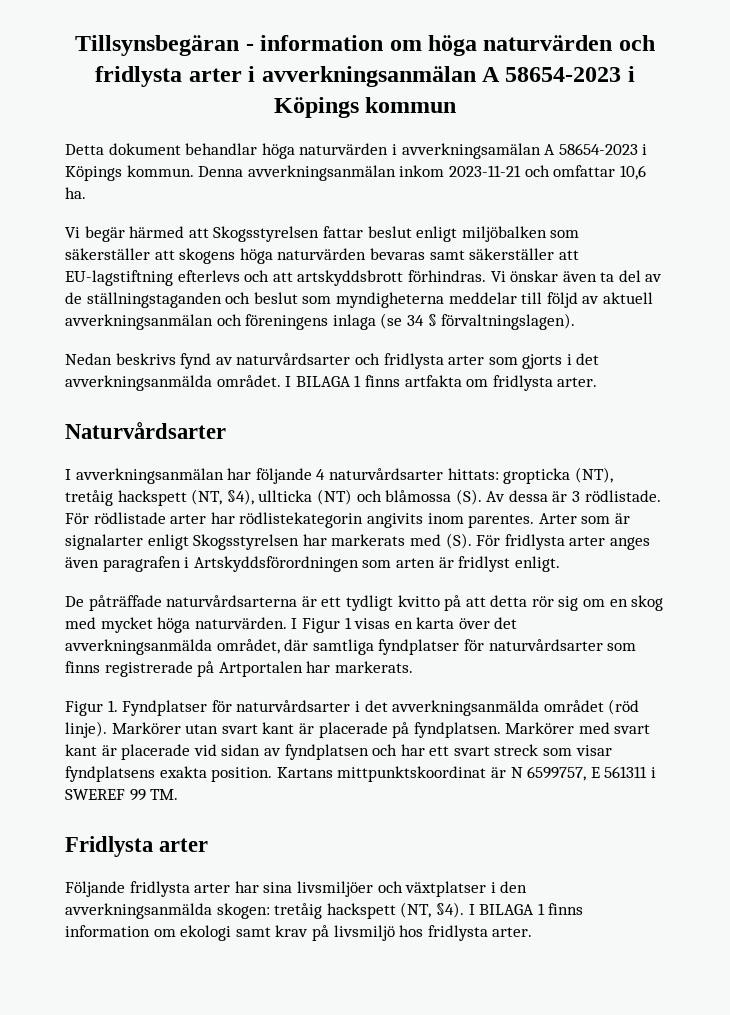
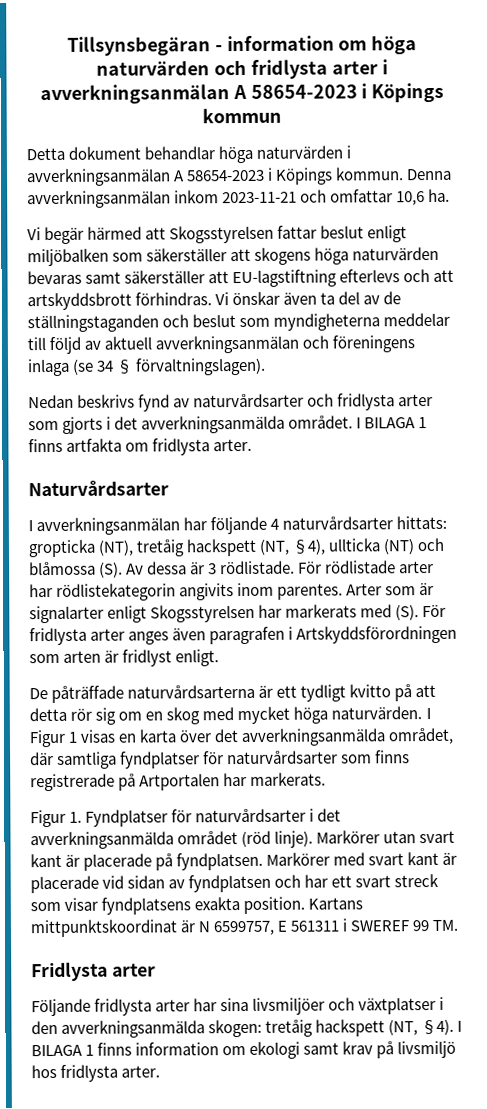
- Detta dokument behandlar höga naturvärden i avverkningsamälan A 58654-2023 i Köpings kommun.
+ Detta dokument behandlar höga naturvärden i avverkningsanmälan A 58654-2023 i Köpings kommun.

